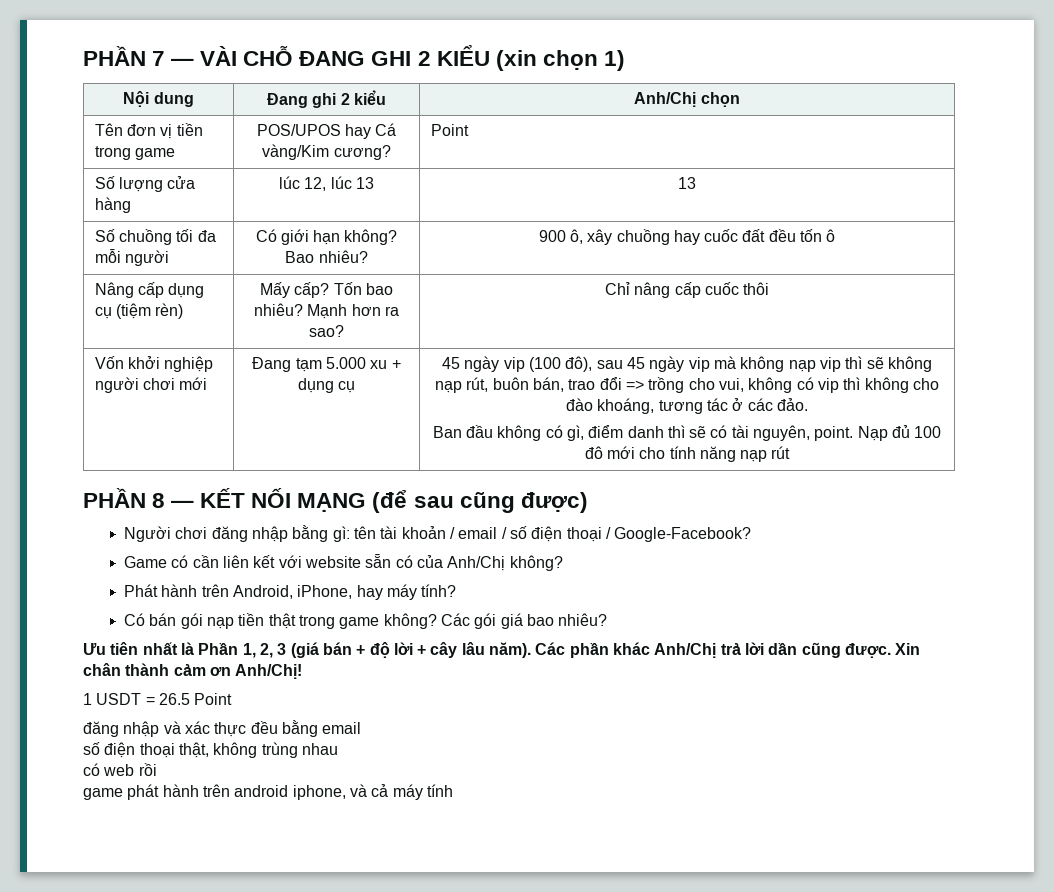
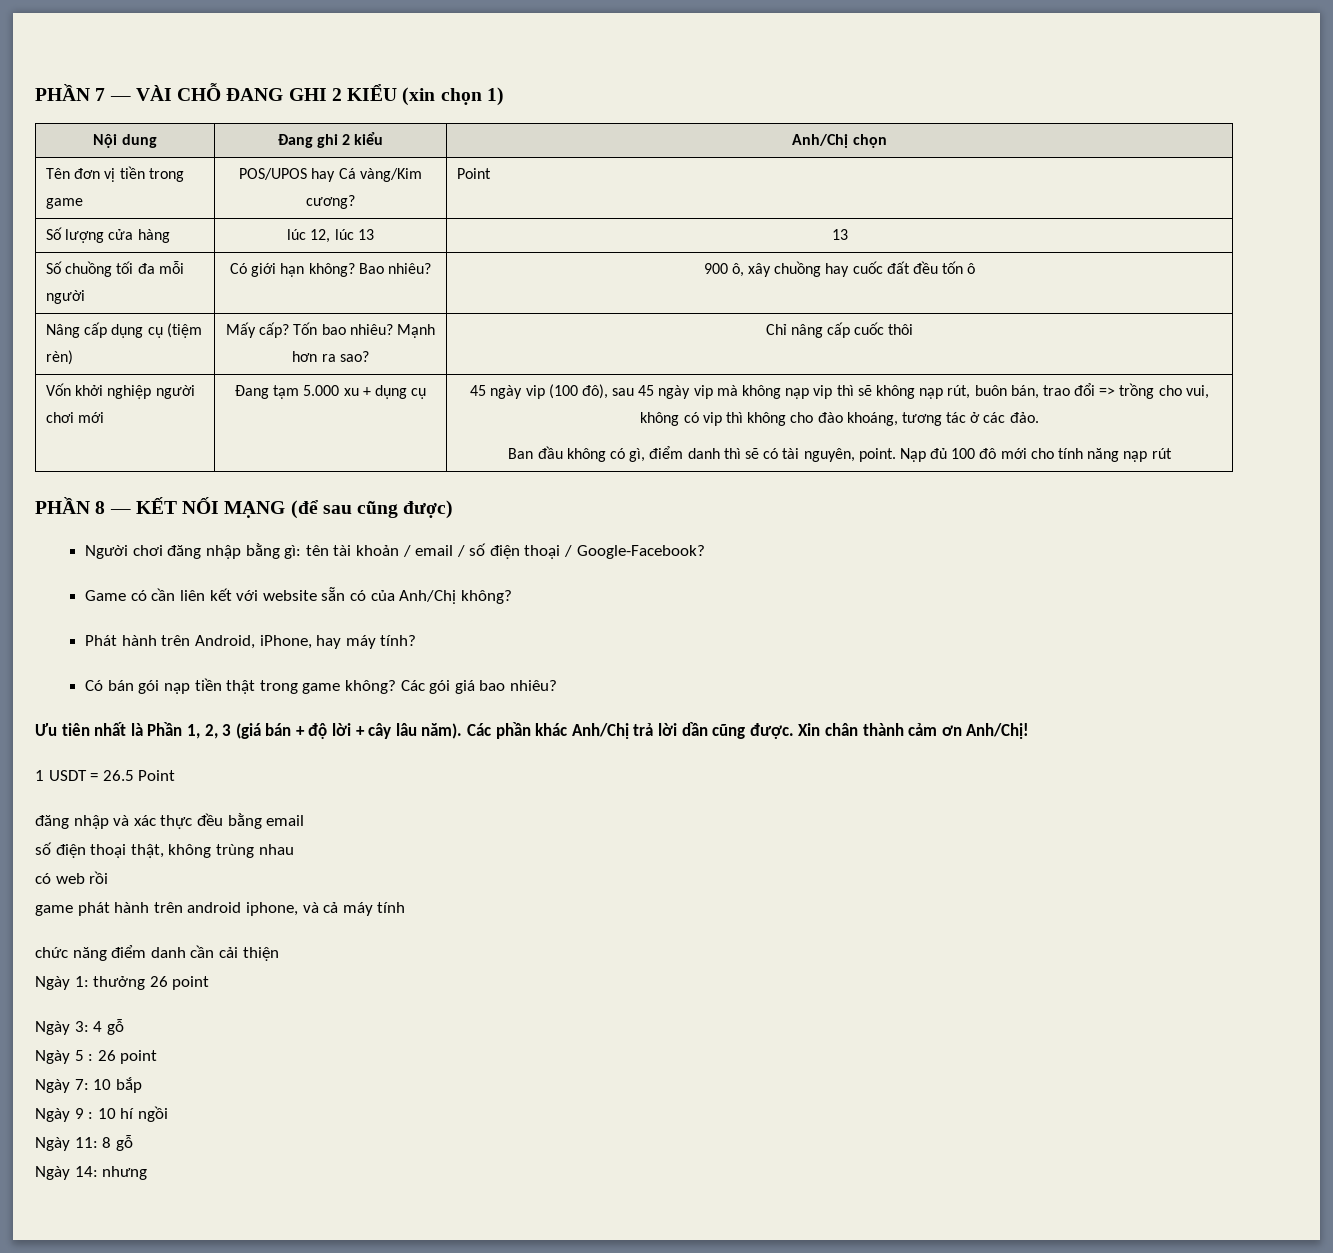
+ chức năng điểm danh cần cải thiện
+ Ngày 1: thưởng 26 point
+ Ngày 3: 4 gỗ
+ Ngày 5 : 26 point
+ Ngày 7: 10 bắp
+ Ngày 9 : 10 hí ngồi
+ Ngày 11: 8 gỗ
+ Ngày 14: nhưng

